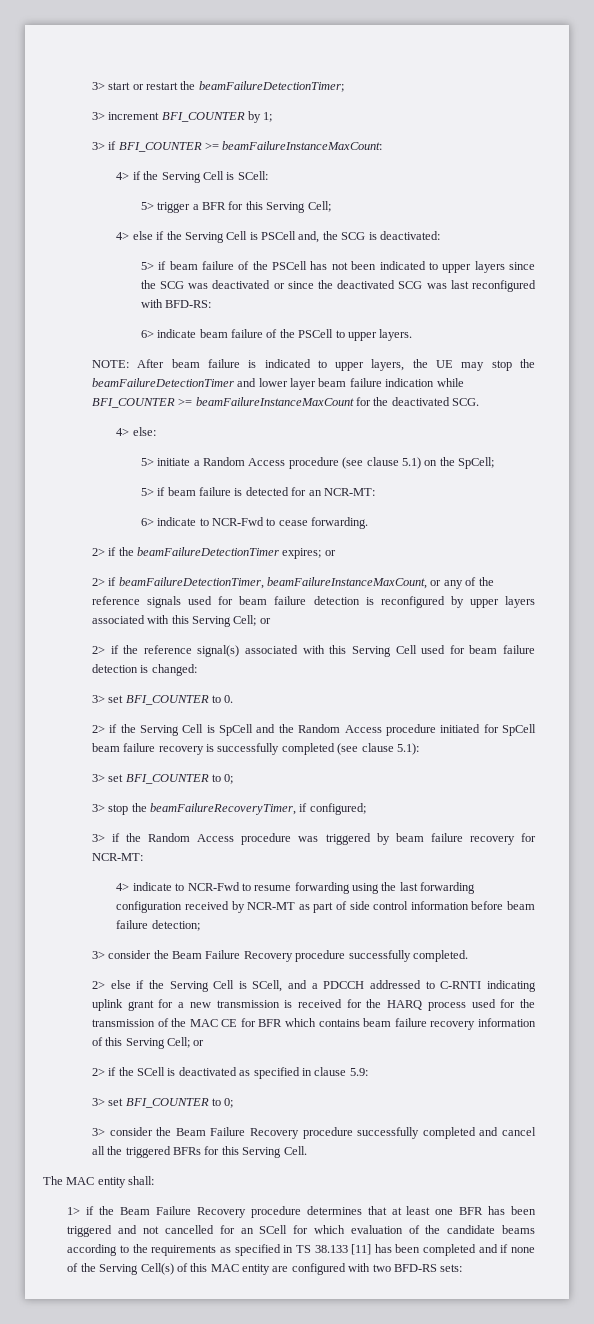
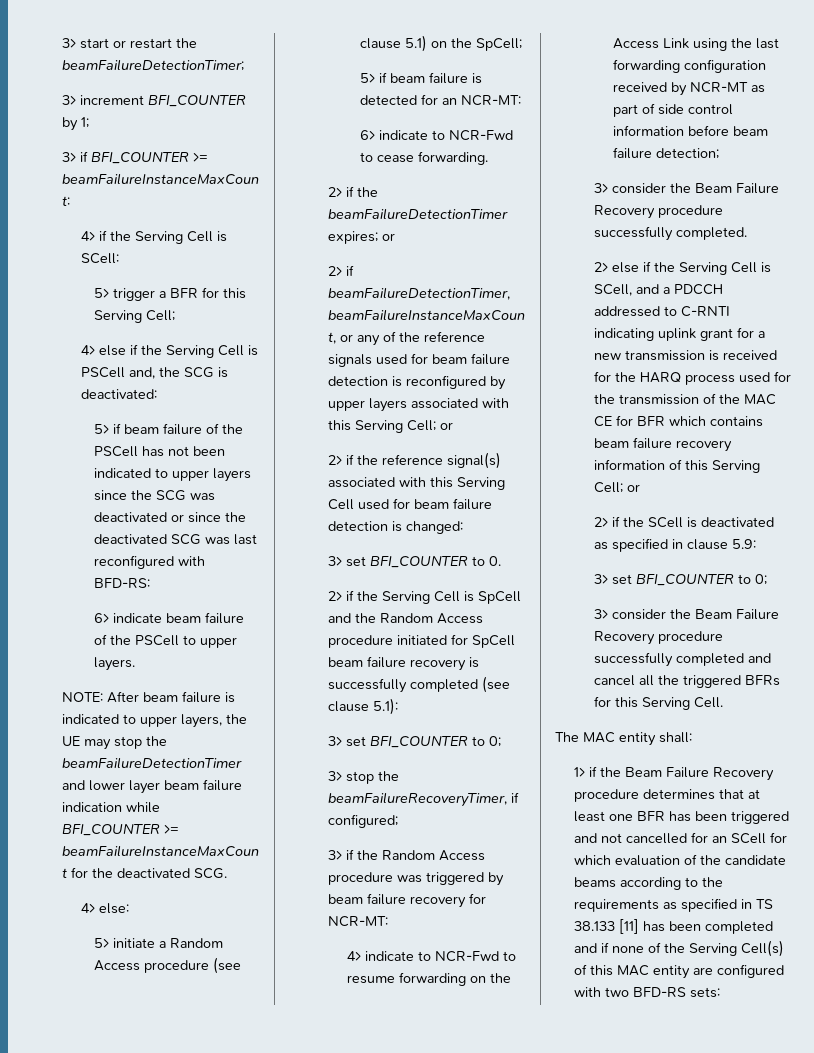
- 4> indicate to NCR-Fwd to resume forwarding using the last forwarding configuration received by NCR-MT as part of side control information before beam failure detection;
+ 4> indicate to NCR-Fwd to resume forwarding on the Access Link using the last forwarding configuration received by NCR-MT as part of side control information before beam failure detection;

